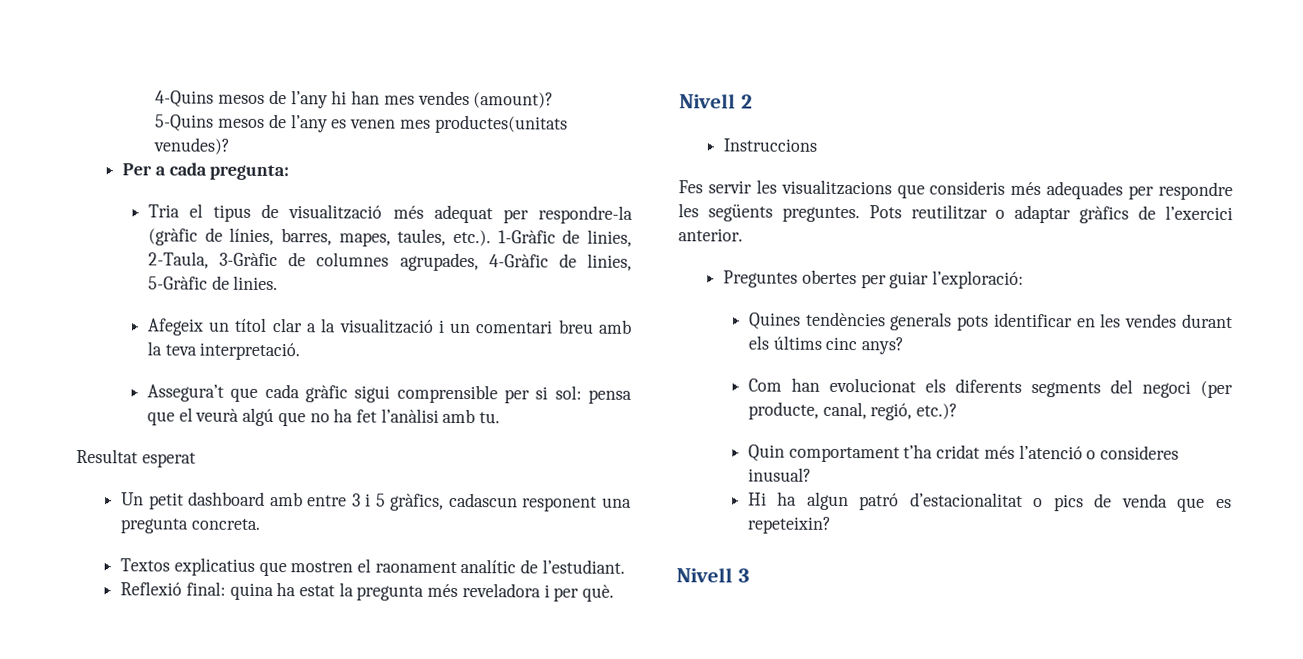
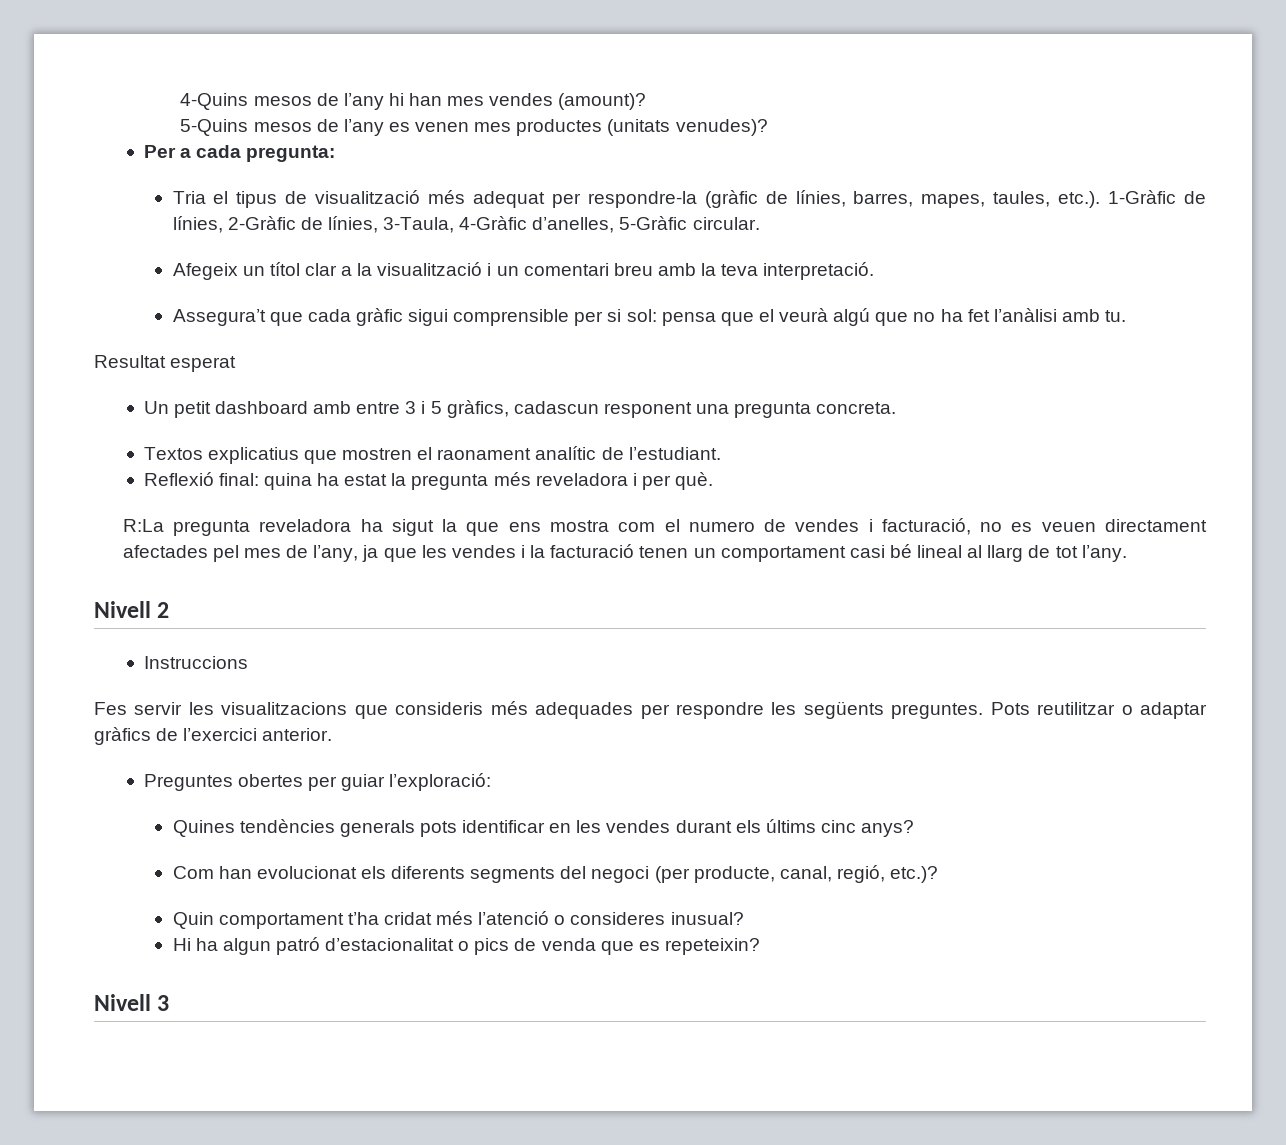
- 5-Quins mesos de l’any es venen mes productes(unitats venudes)?
+ 5-Quins mesos de l’any es venen mes productes (unitats venudes)?
- Tria el tipus de visualització més adequat per respondre-la (gràfic de línies, barres, mapes, taules, etc.). 1-Gràfic de linies, 2-Taula, 3-Gràfic de columnes agrupades, 4-Gràfic de linies, 5-Gràfic de linies.
+ Tria el tipus de visualització més adequat per respondre-la (gràfic de línies, barres, mapes, taules, etc.). 1-Gràfic de línies, 2-Gràfic de línies, 3-Taula, 4-Gràfic d’anelles, 5-Gràfic circular.
+ R:La pregunta reveladora ha sigut la que ens mostra com el numero de vendes i facturació, no es veuen directament afectades pel mes de l’any, ja que les vendes i la facturació tenen un comportament casi bé lineal al llarg de tot l’any.

